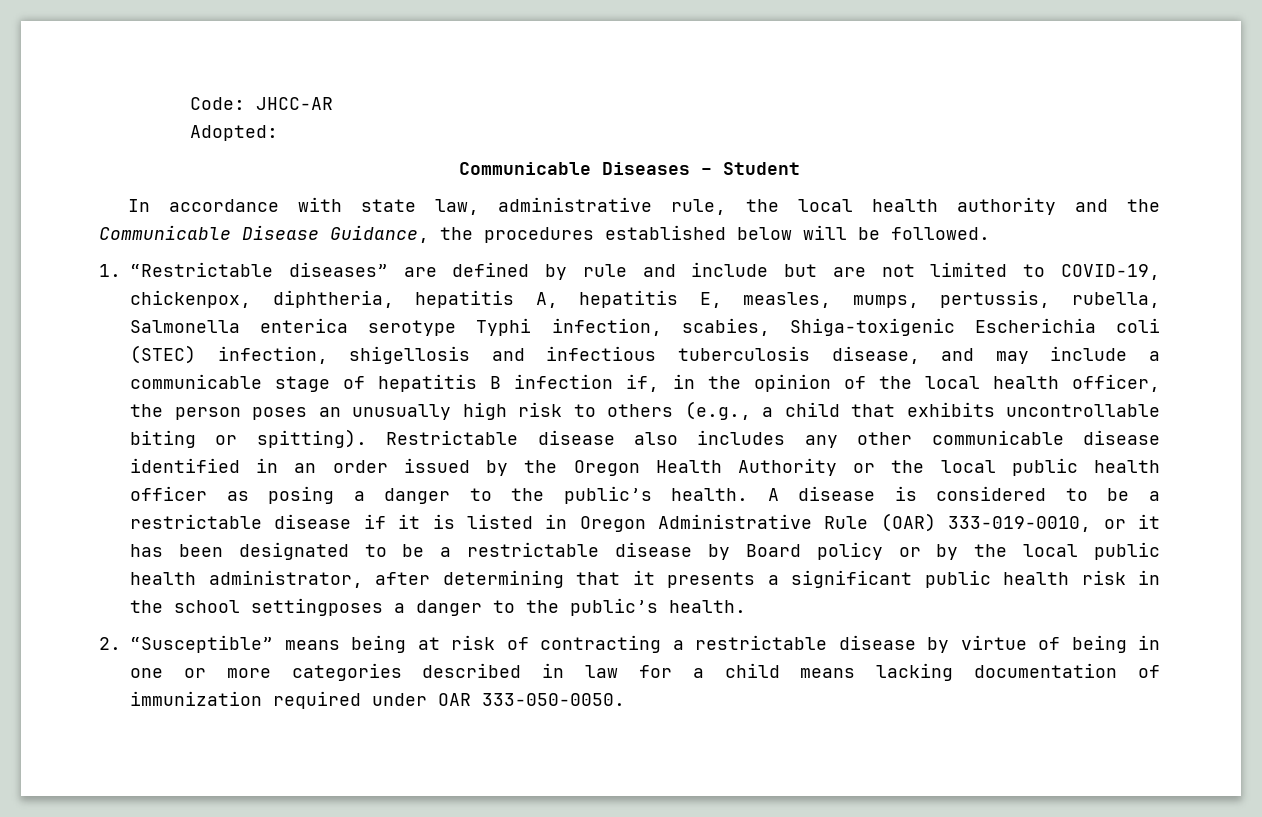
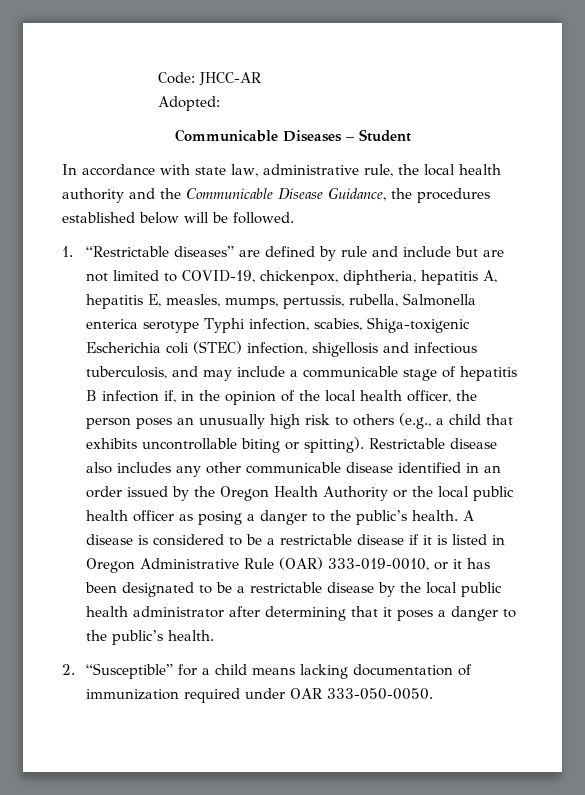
- 1. “Restrictable diseases” are defined by rule and include but are not limited to COVID-19, chickenpox, diphtheria, hepatitis A, hepatitis E, measles, mumps, pertussis, rubella, Salmonella enterica serotype Typhi infection, scabies, Shiga-toxigenic Escherichia coli (STEC) infection, shigellosis and infectious tuberculosis disease, and may include a communicable stage of hepatitis B infection if, in the opinion of the local health officer, the person poses an unusually high risk to others (e.g., a child that exhibits uncontrollable biting or spitting).
+ 1. “Restrictable diseases” are defined by rule and include but are not limited to COVID-19, chickenpox, diphtheria, hepatitis A, hepatitis E, measles, mumps, pertussis, rubella, Salmonella enterica serotype Typhi infection, scabies, Shiga-toxigenic Escherichia coli (STEC) infection, shigellosis and infectious tuberculosis, and may include a communicable stage of hepatitis B infection if, in the opinion of the local health officer, the person poses an unusually high risk to others (e.g., a child that exhibits uncontrollable biting or spitting).
- A disease is considered to be a restrictable disease if it is listed in Oregon Administrative Rule (OAR) 333-019-0010, or it has been designated to be a restrictable disease by Board policy or by the local public health administrator, after determining that it presents a significant public health risk in the school settingposes a danger to the public’s health.
+ A disease is considered to be a restrictable disease if it is listed in Oregon Administrative Rule (OAR) 333-019-0010, or it has been designated to be a restrictable disease by the local public health administrator after determining that it poses a danger to the public’s health.
- 2. “Susceptible” means being at risk of contracting a restrictable disease by virtue of being in one or more categories described in law for a child means lacking documentation of immunization required under OAR 333-050-0050.
+ 2. “Susceptible” for a child means lacking documentation of immunization required under OAR 333-050-0050.

